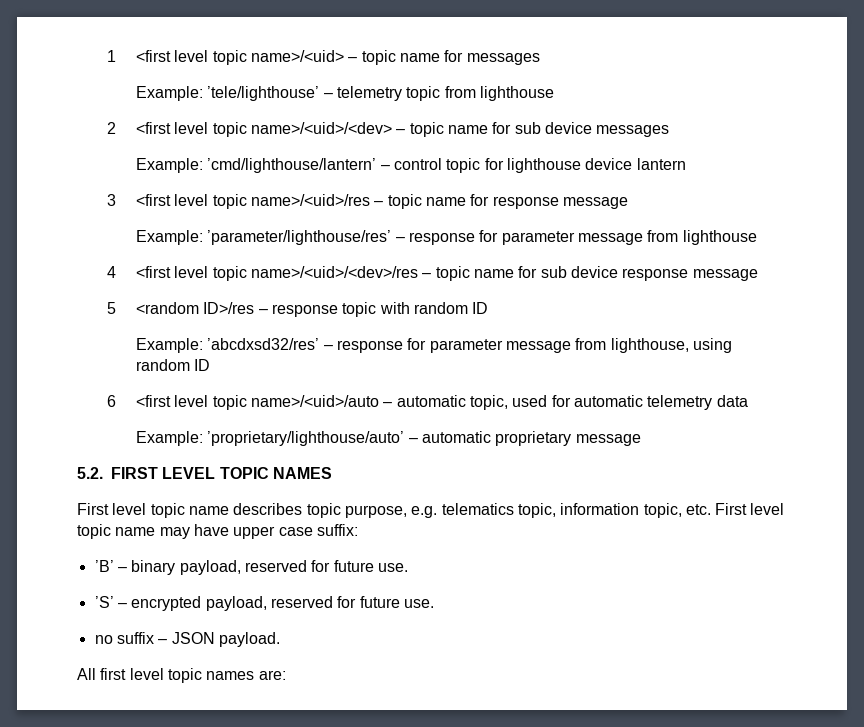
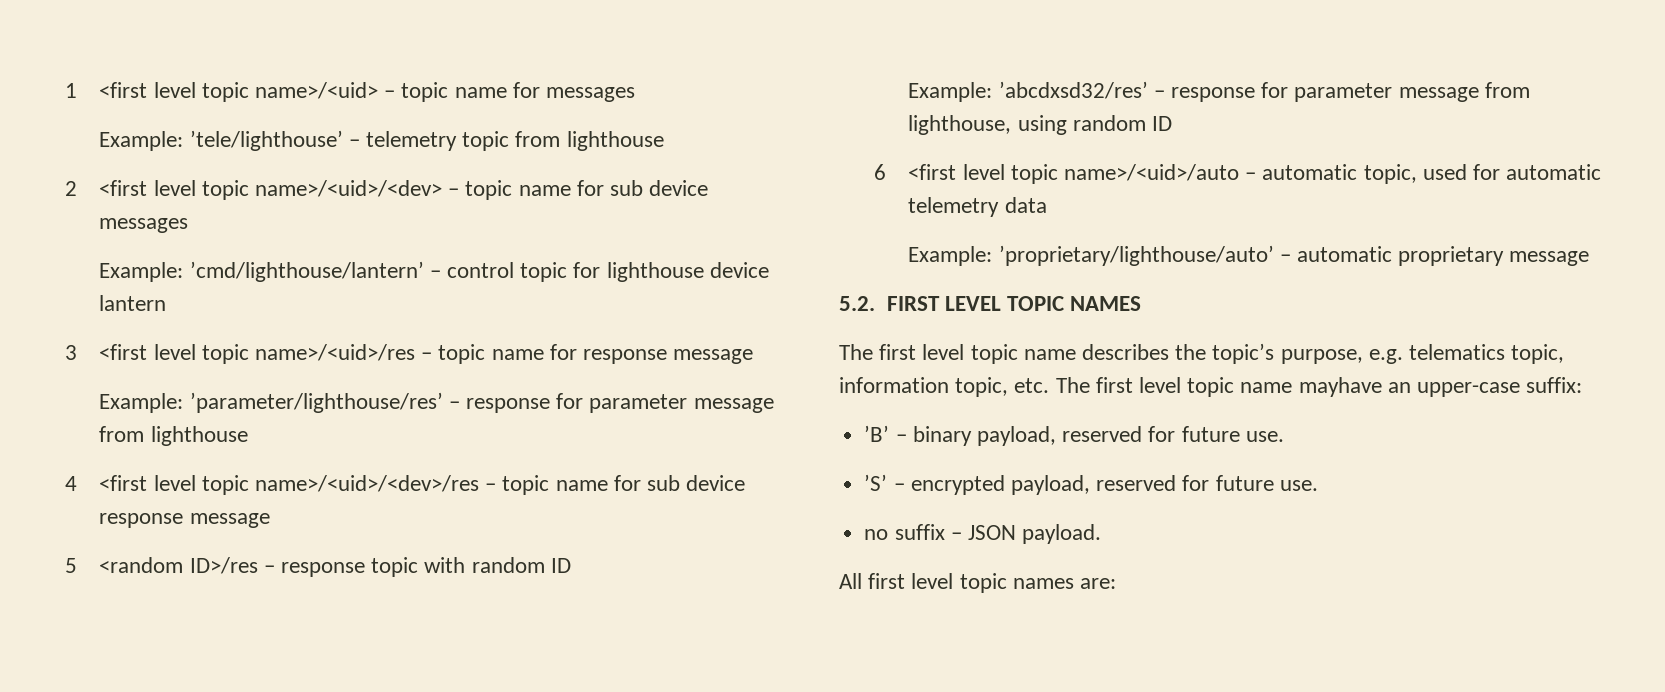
- First level topic name describes topic purpose, e.g. telematics topic, information topic, etc. First level topic name may have upper case suffix:
+ The first level topic name describes the topic’s purpose, e.g. telematics topic, information topic, etc. The first level topic name mayhave an upper-case suffix:

